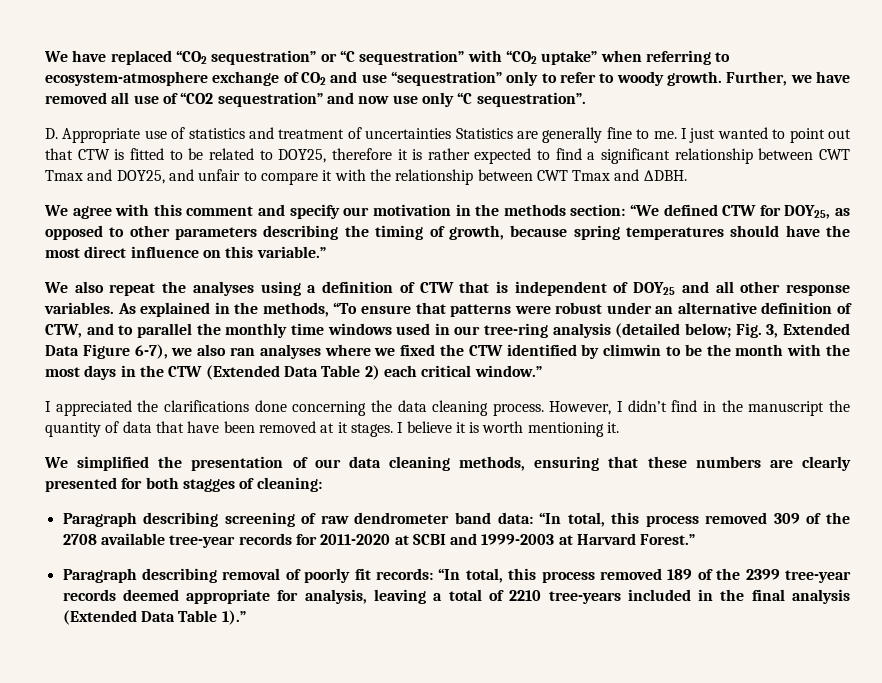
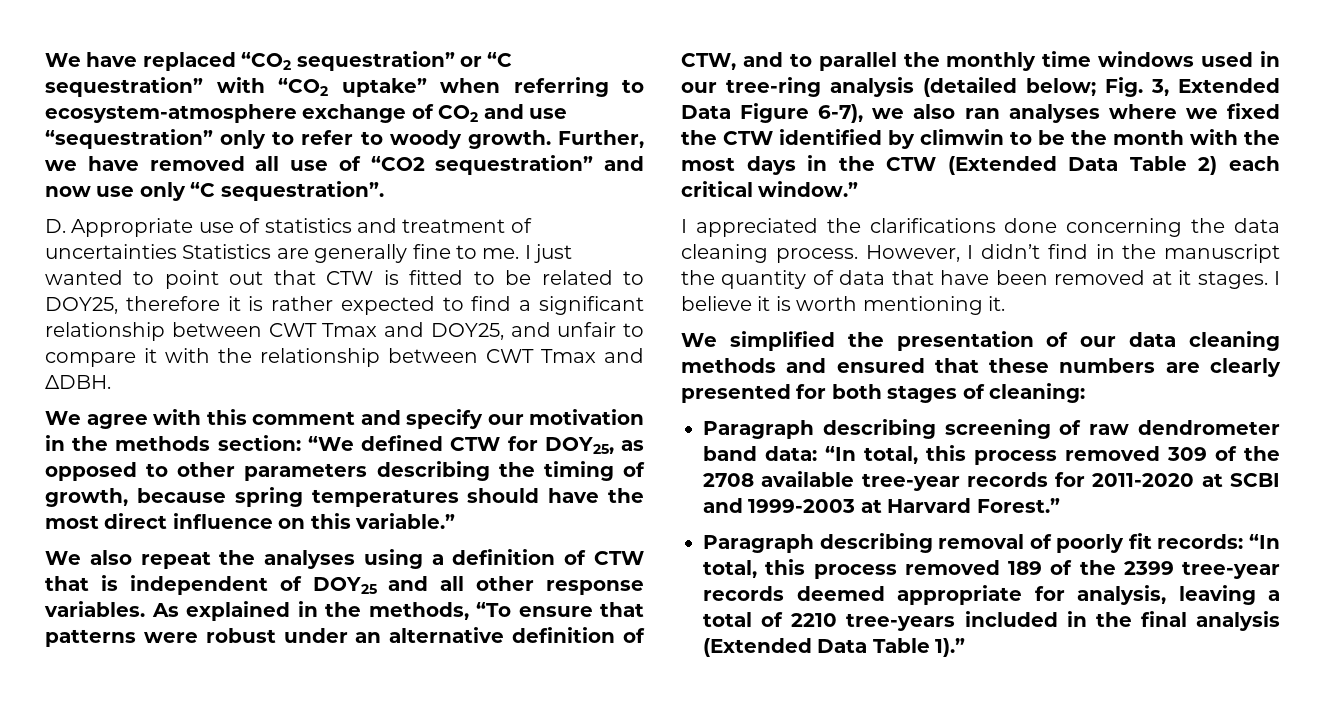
- We simplified the presentation of our data cleaning methods, ensuring that these numbers are clearly presented for both stagges of cleaning:
+ We simplified the presentation of our data cleaning methods and ensured that these numbers are clearly presented for both stages of cleaning:

